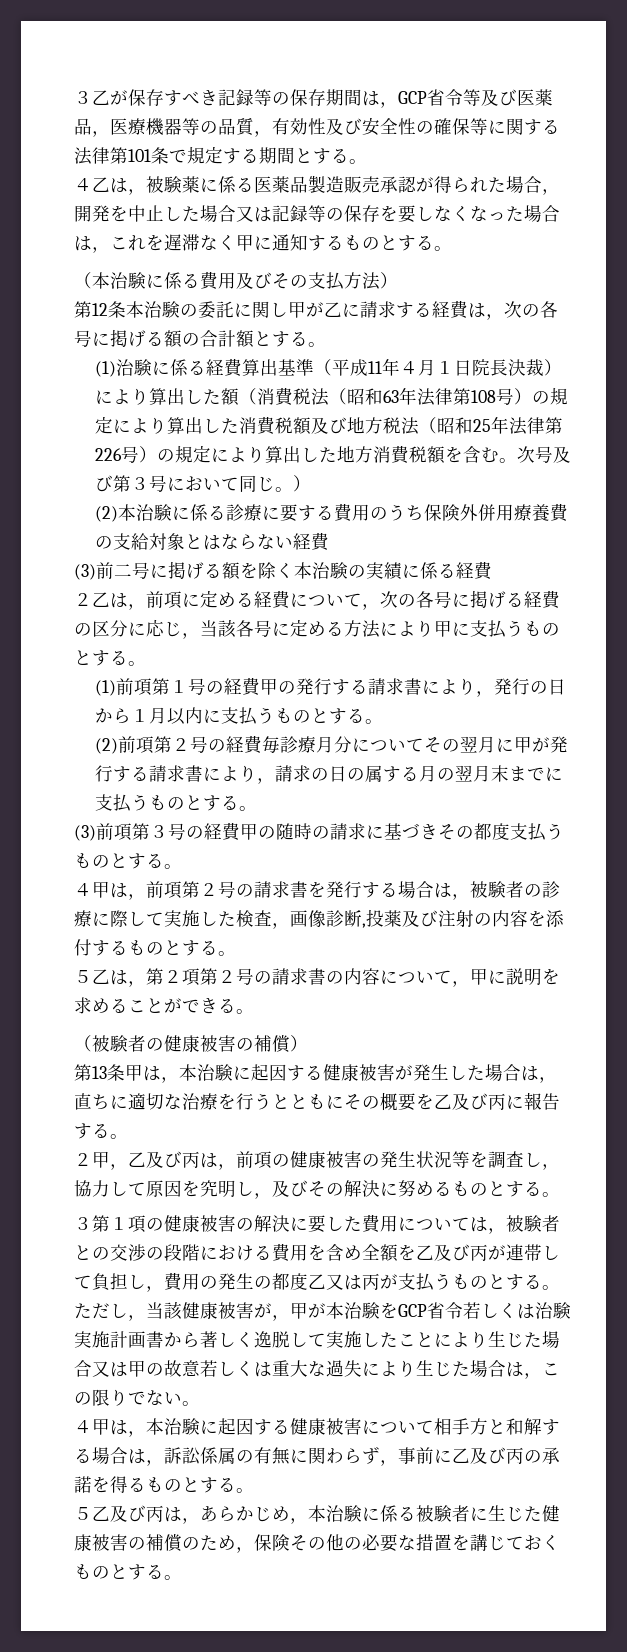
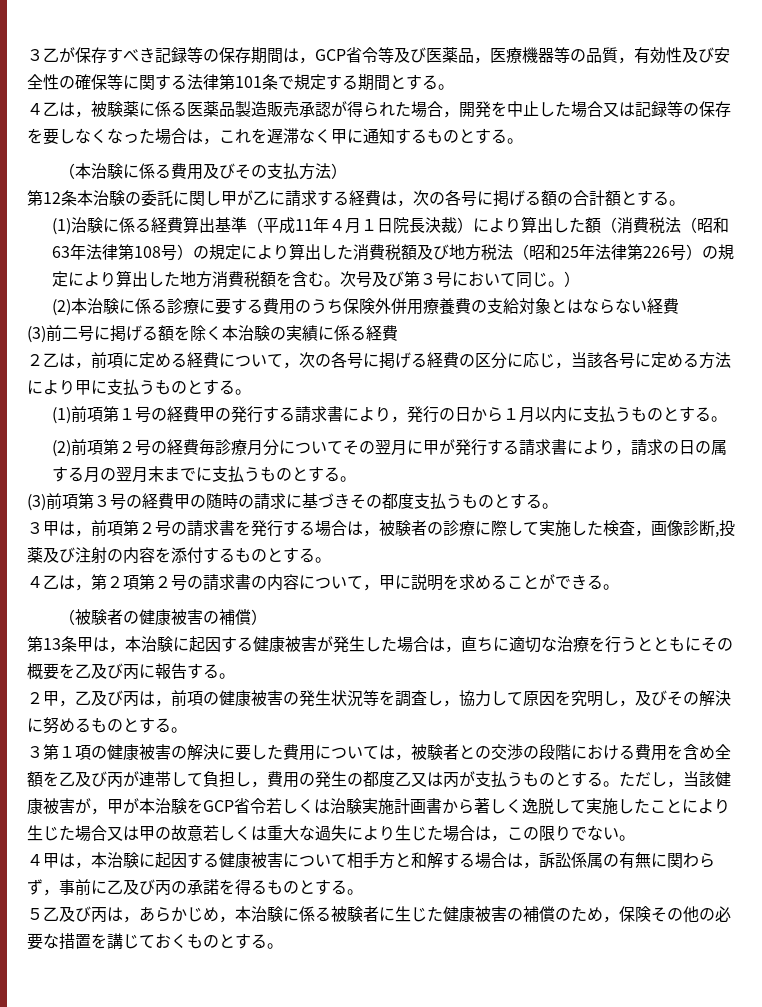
- ４甲は，前項第２号の請求書を発行する場合は，被験者の診療に際して実施した検査，画像診断,投薬及び注射の内容を添付するものとする。
+ ３甲は，前項第２号の請求書を発行する場合は，被験者の診療に際して実施した検査，画像診断,投薬及び注射の内容を添付するものとする。
- ５乙は，第２項第２号の請求書の内容について，甲に説明を求めることができる。
+ ４乙は，第２項第２号の請求書の内容について，甲に説明を求めることができる。

